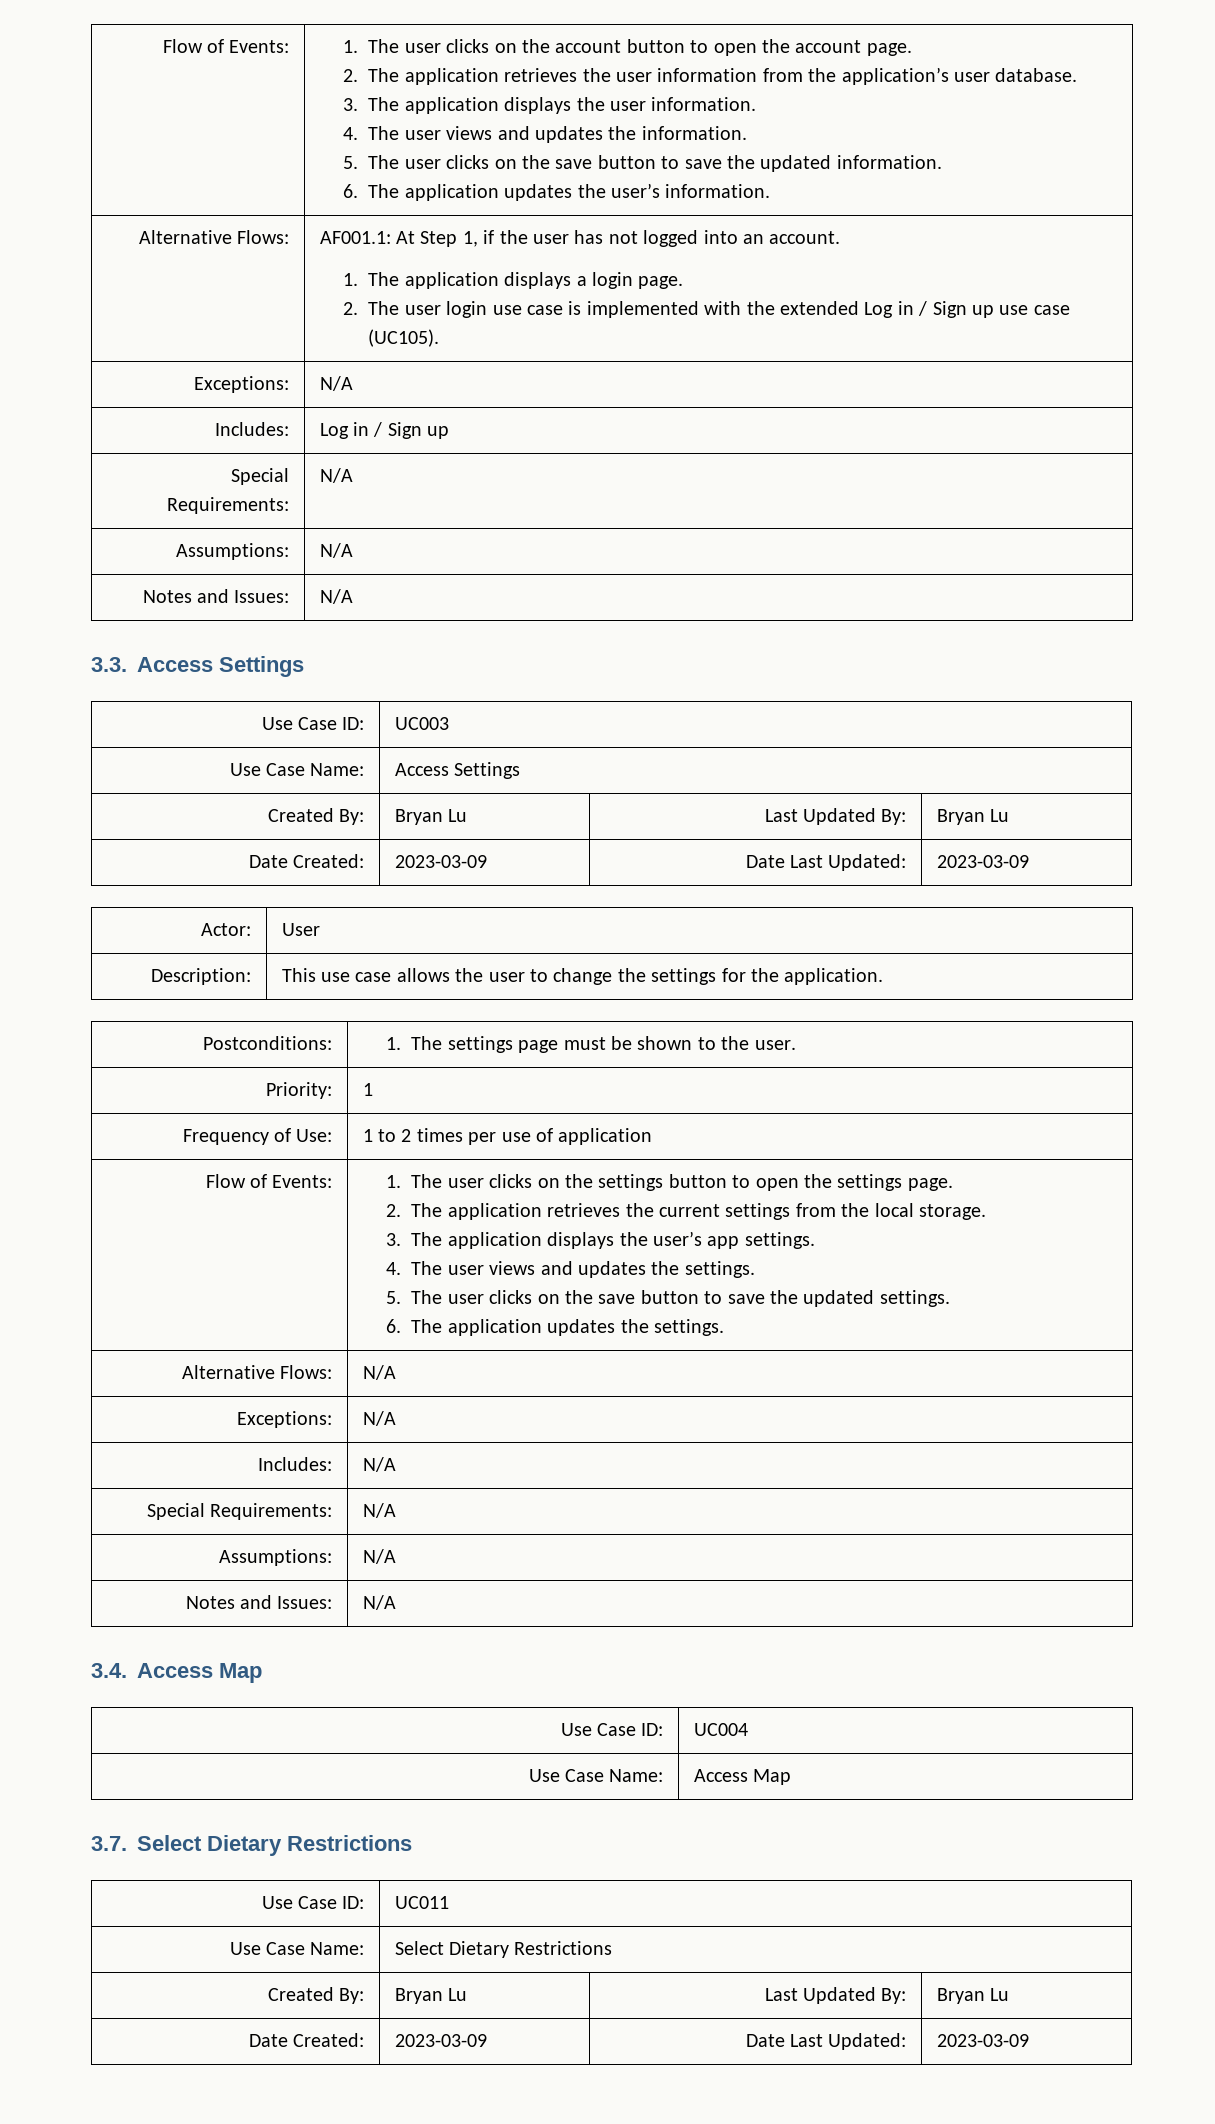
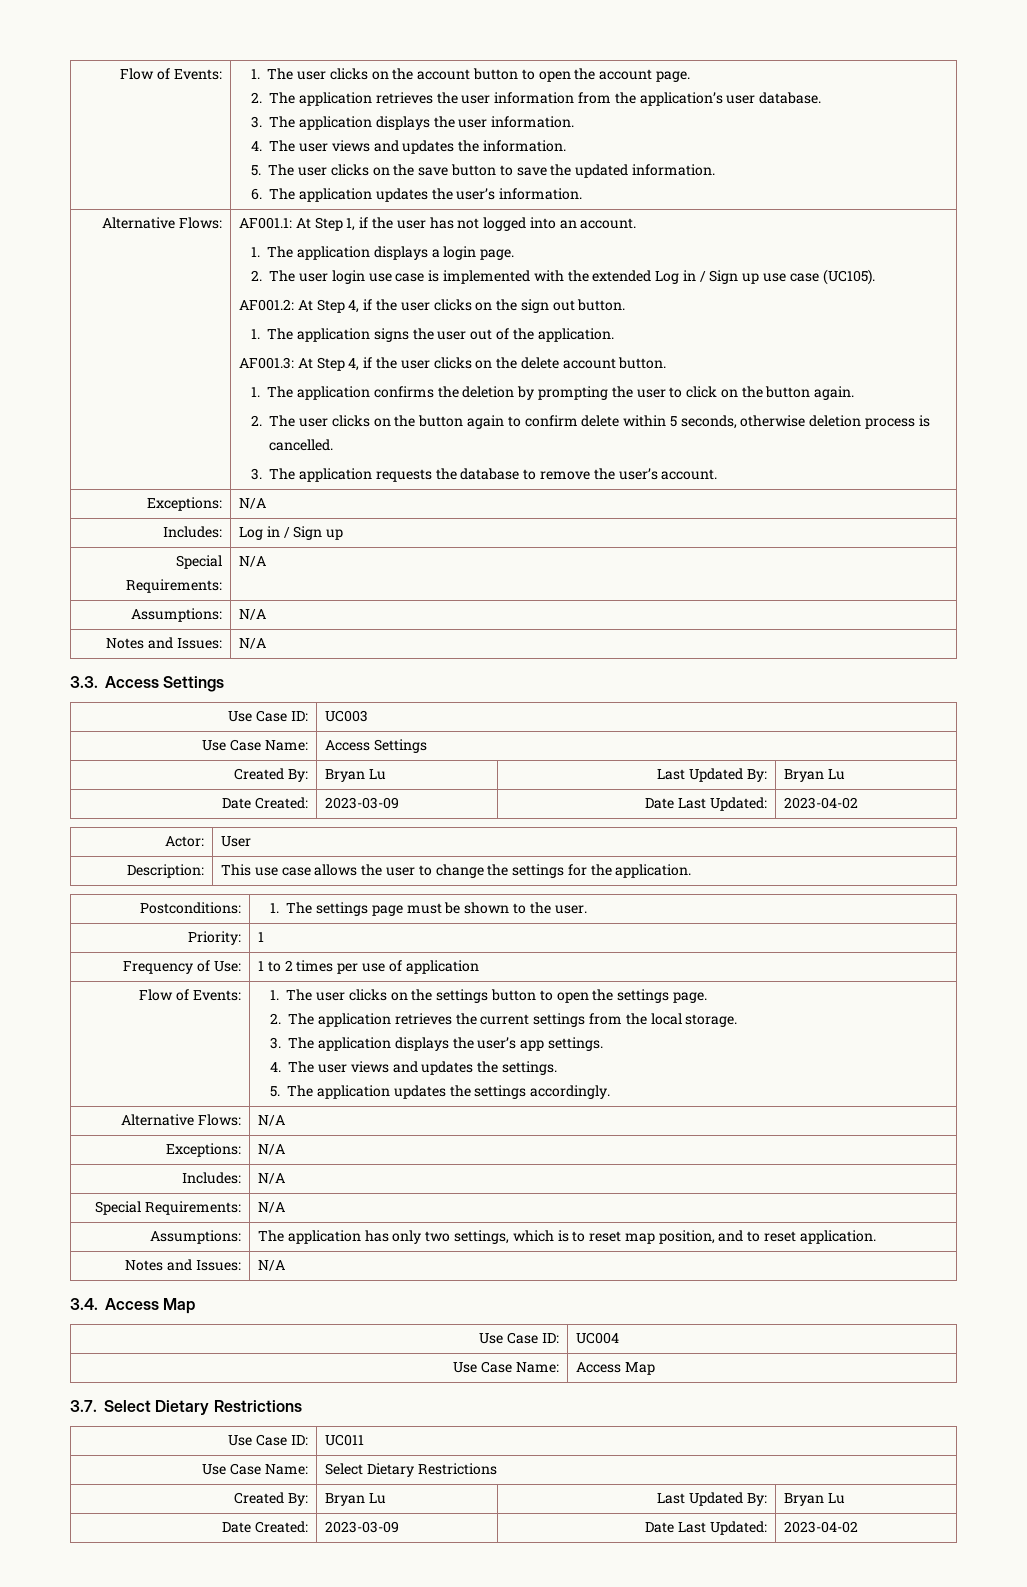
+ AF001.2: At Step 4, if the user clicks on the sign out button.
+ 1. The application signs the user out of the application.
+ AF001.3: At Step 4, if the user clicks on the delete account button.
+ 1. The application confirms the deletion by prompting the user to click on the button again.
+ 2. The user clicks on the button again to confirm delete within 5 seconds, otherwise deletion process is cancelled.
+ 3. The application requests the database to remove the user’s account.
  Use Case Name: | Access Settings
  Created By: | Bryan Lu | Last Updated By: | Bryan Lu
- Date Created: | 2023-03-09 | Date Last Updated: | 2023-03-09
+ Date Created: | 2023-03-09 | Date Last Updated: | 2023-04-02
- 5. The user clicks on the save button to save the updated settings.
- 6. The application updates the settings.
+ 5. The application updates the settings accordingly.
  Includes: | N/A
  Special Requirements: | N/A
- Assumptions: | N/A
+ Assumptions: | The application has only two settings, which is to reset map position, and to reset application.
  Use Case Name: | Select Dietary Restrictions
  Created By: | Bryan Lu | Last Updated By: | Bryan Lu
- Date Created: | 2023-03-09 | Date Last Updated: | 2023-03-09
+ Date Created: | 2023-03-09 | Date Last Updated: | 2023-04-02

